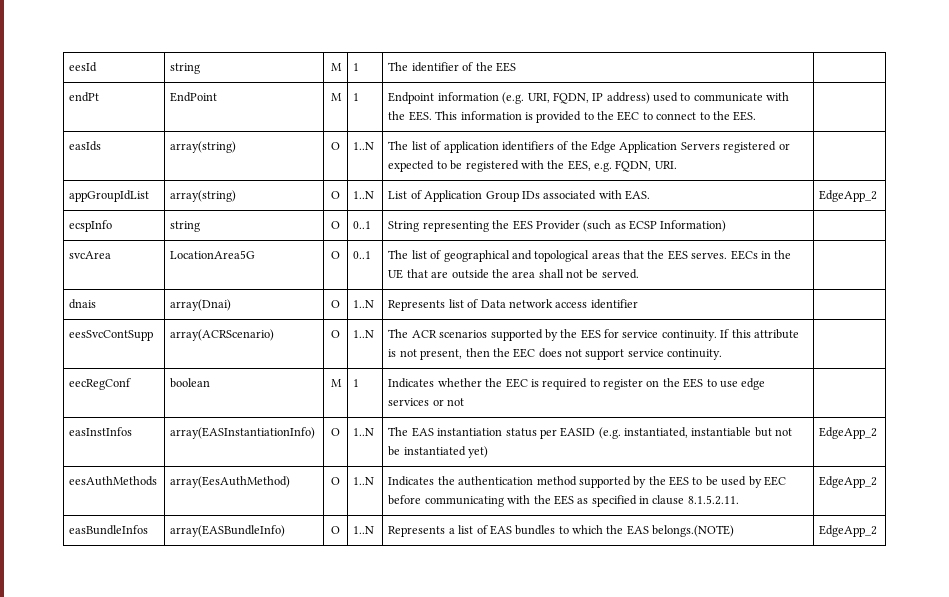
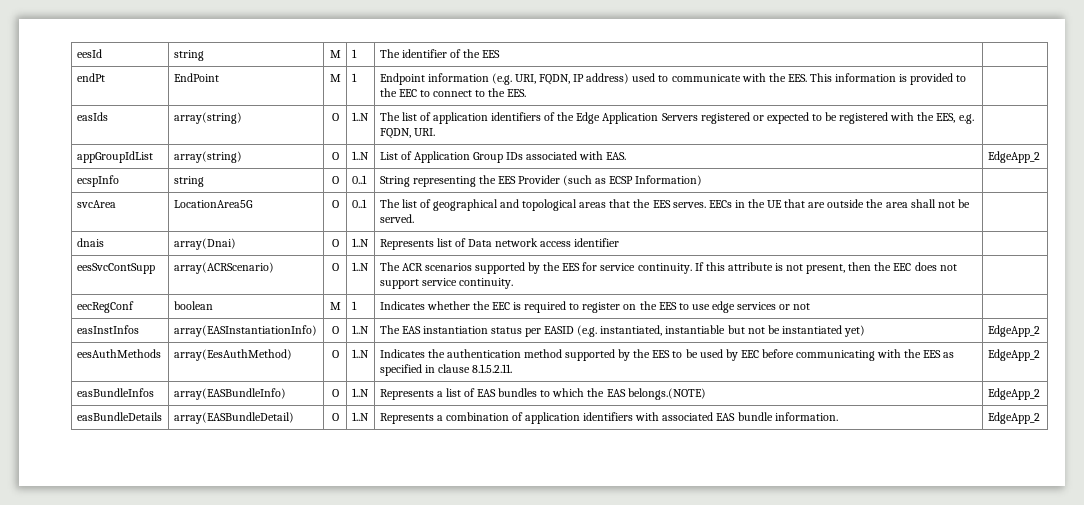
+ easBundleDetails | array(EASBundleDetail) | O | 1..N | Represents a combination of application identifiers with associated EAS bundle information. | EdgeApp_2

